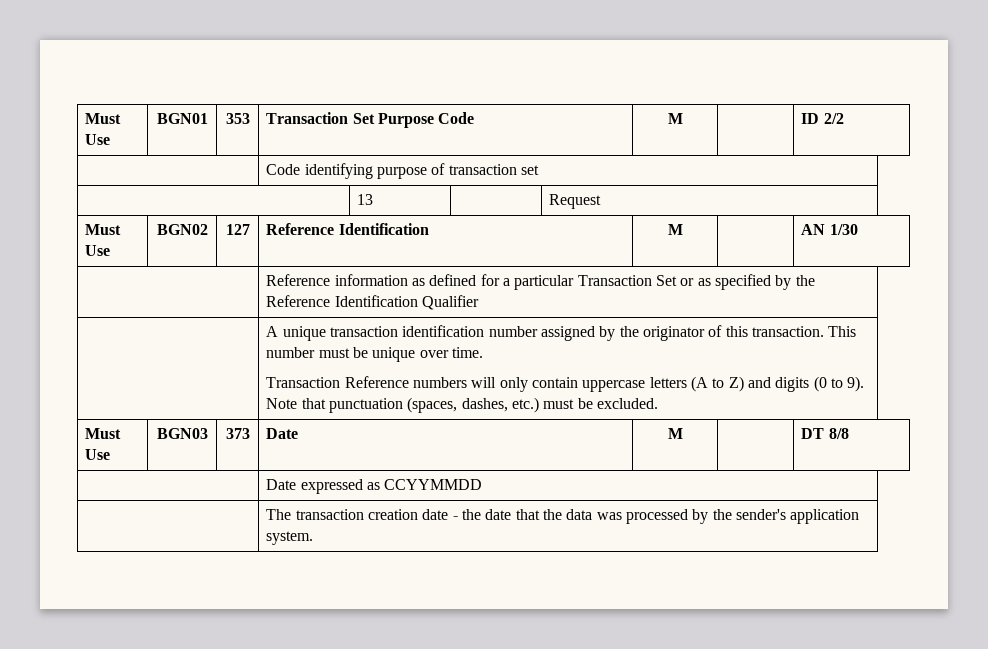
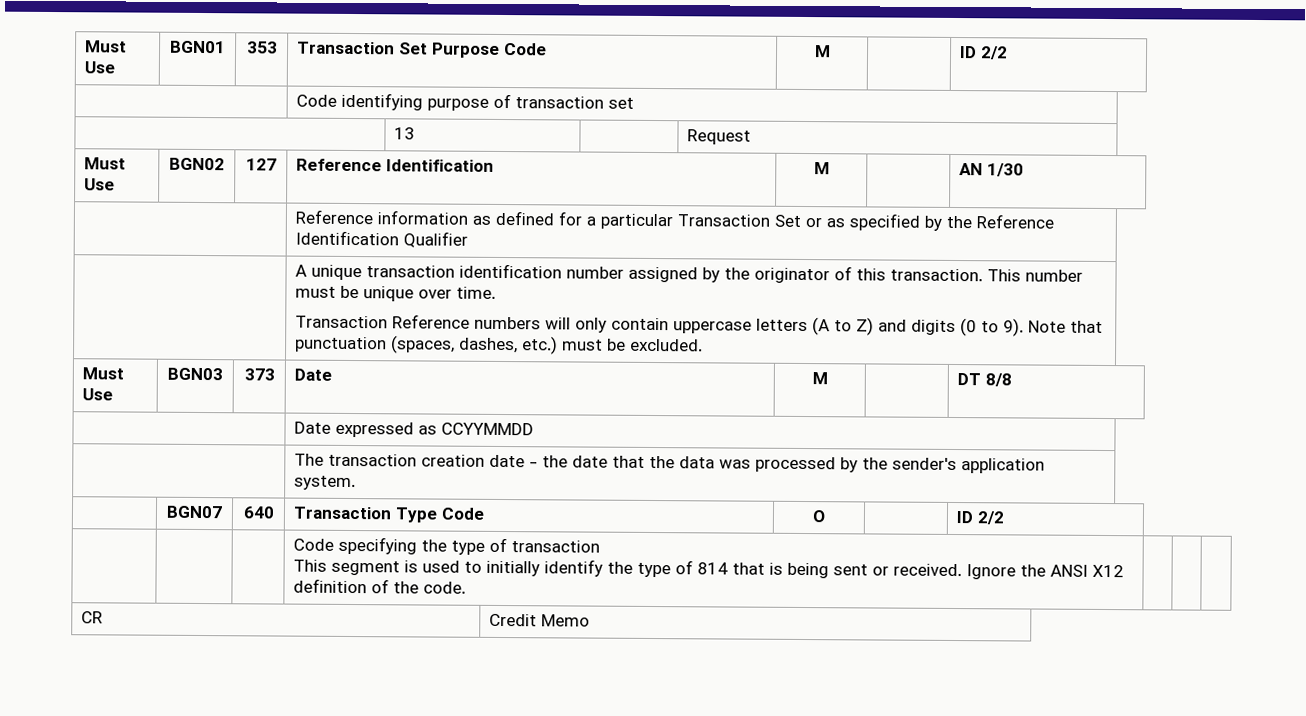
+ | BGN07 | 640 | Transaction Type Code | O | | ID 2/2
+ | | | Code specifying the type of transaction
+ This segment is used to initially identify the type of 814 that is being sent or received. Ignore the ANSI X12 definition of the code. | | |
+ CR | Credit Memo

